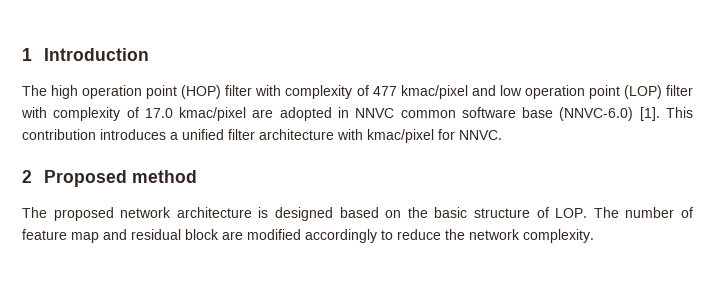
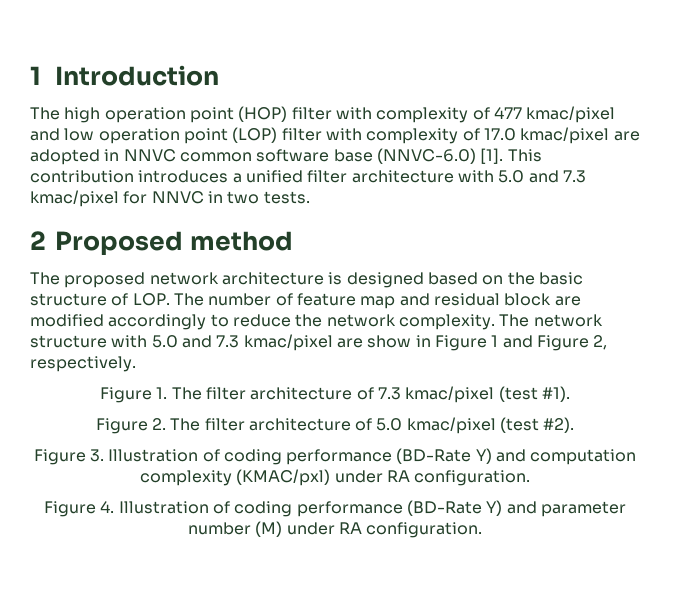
- This contribution introduces a unified filter architecture with kmac/pixel for NNVC.
+ This contribution introduces a unified filter architecture with 5.0 and 7.3 kmac/pixel for NNVC in two tests.
+ The network structure with 5.0 and 7.3 kmac/pixel are show in Figure 1 and Figure 2, respectively.
+ Figure 1. The filter architecture of 7.3 kmac/pixel (test #1).
+ Figure 2. The filter architecture of 5.0 kmac/pixel (test #2).
+ Figure 3. Illustration of coding performance (BD-Rate Y) and computation complexity (KMAC/pxl) under RA configuration.
+ Figure 4. Illustration of coding performance (BD-Rate Y) and parameter number (M) under RA configuration.

